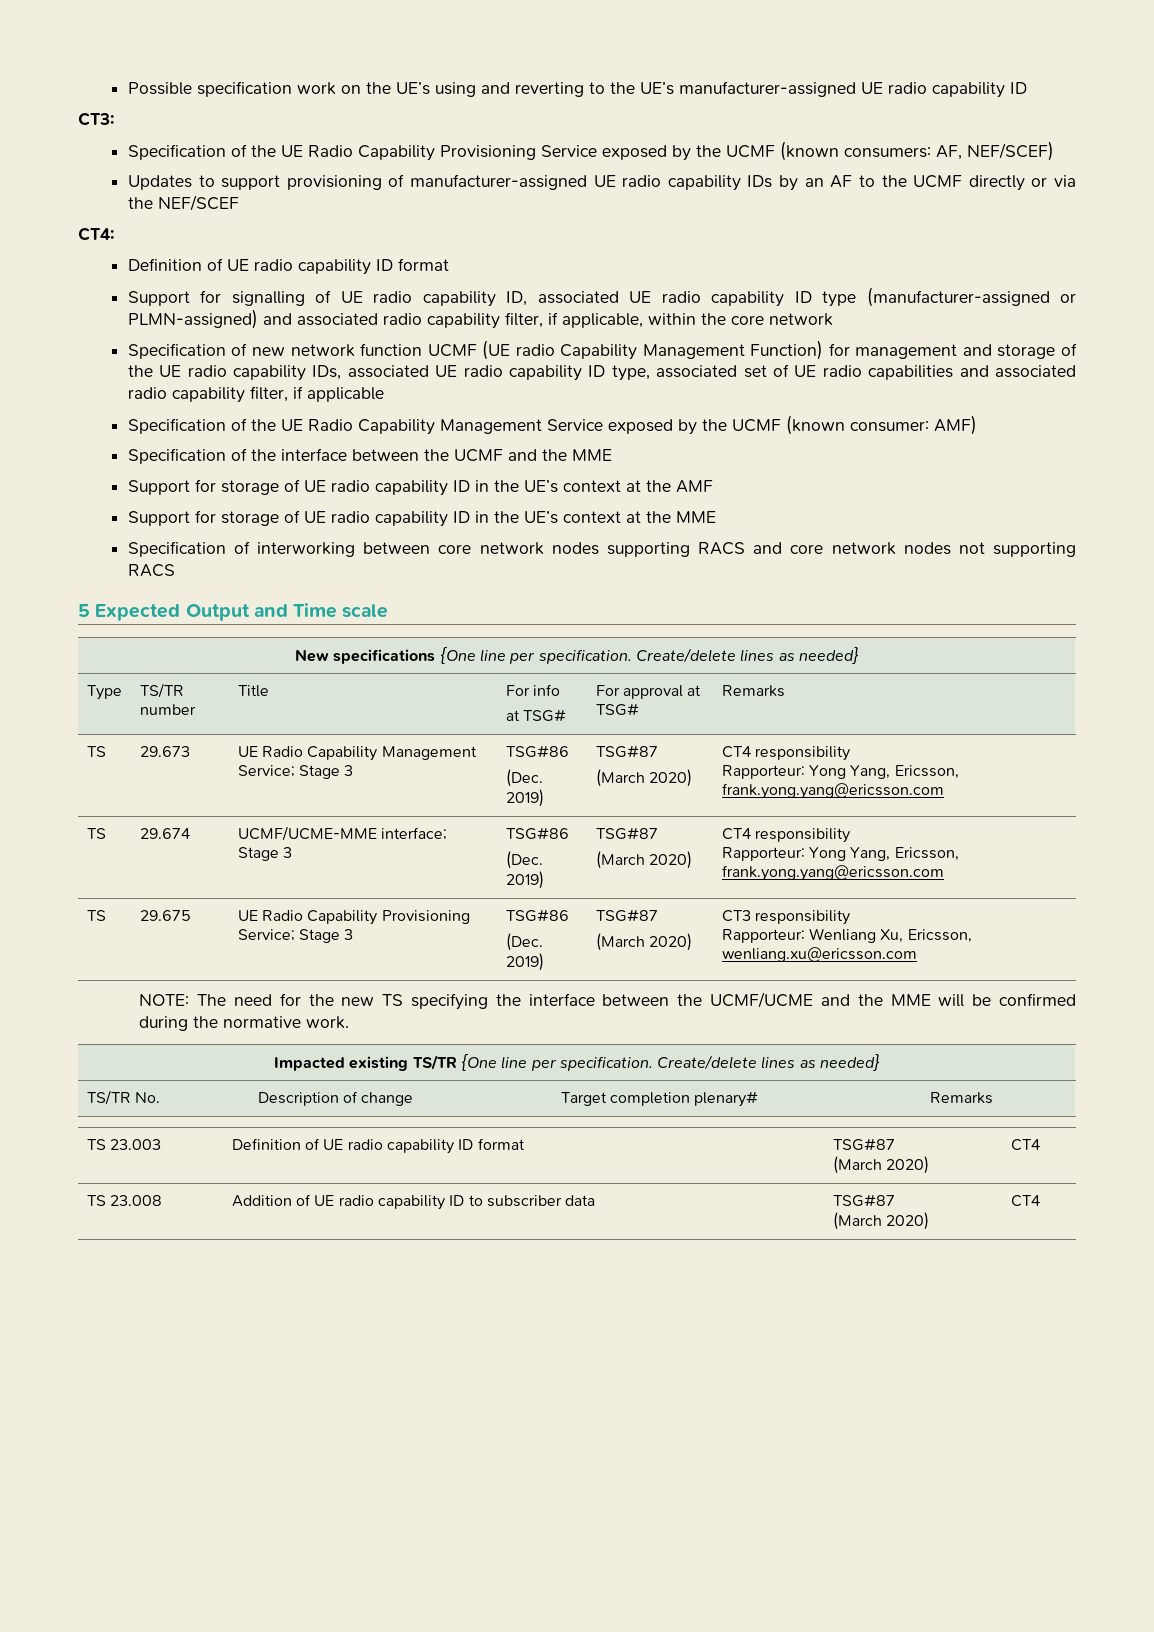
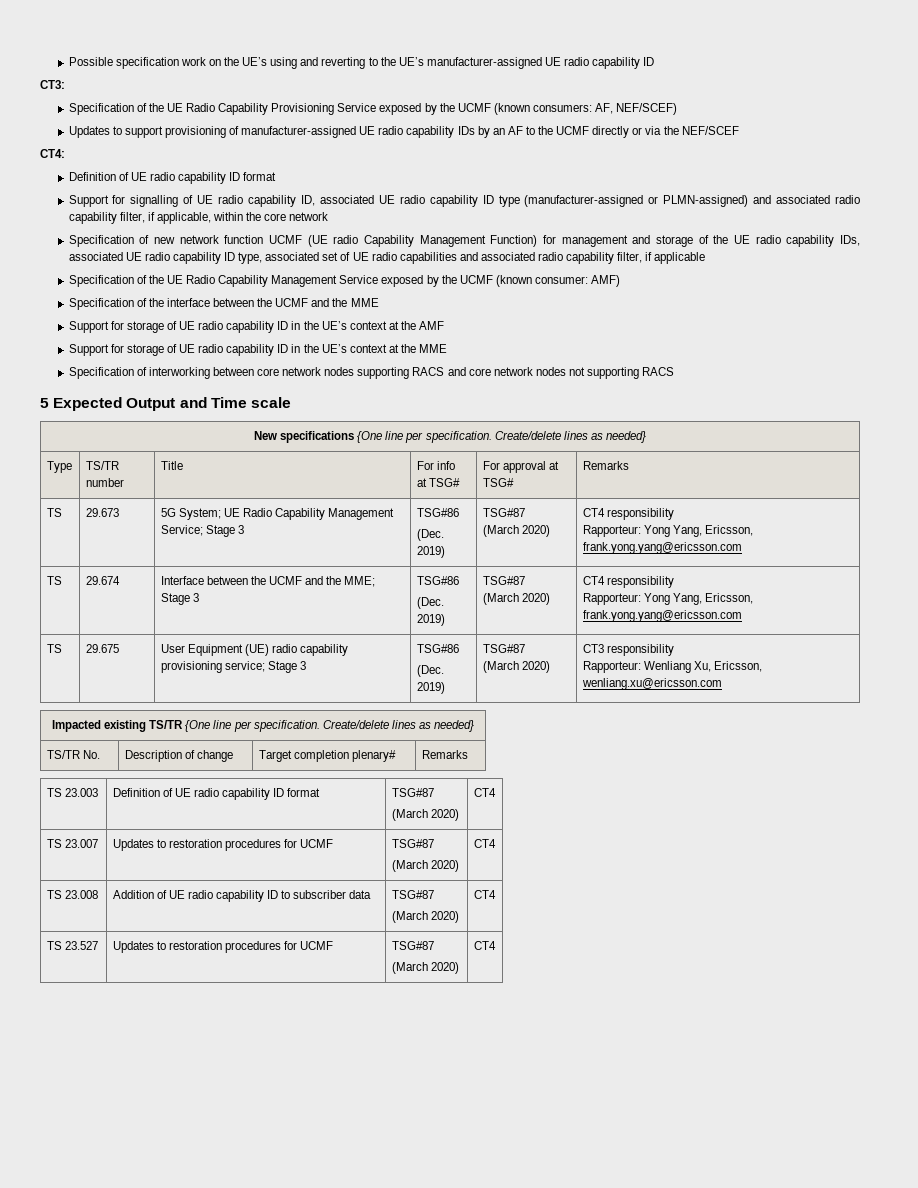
- TS | 29.673 | UE Radio Capability Management Service; Stage 3 | TSG#86
+ TS | 29.673 | 5G System; UE Radio Capability Management Service; Stage 3 | TSG#86
- TS | 29.674 | UCMF/UCME-MME interface; Stage 3 | TSG#86
+ TS | 29.674 | Interface between the UCMF and the MME; Stage 3 | TSG#86
- TS | 29.675 | UE Radio Capability Provisioning Service; Stage 3 | TSG#86
+ TS | 29.675 | User Equipment (UE) radio capability provisioning service; Stage 3 | TSG#86
- NOTE: The need for the new TS specifying the interface between the UCMF/UCME and the MME will be confirmed during the normative work.
+ TS 23.007 | Updates to restoration procedures for UCMF | TSG#87
+ (March 2020) | CT4
+ TS 23.527 | Updates to restoration procedures for UCMF | TSG#87
+ (March 2020) | CT4

